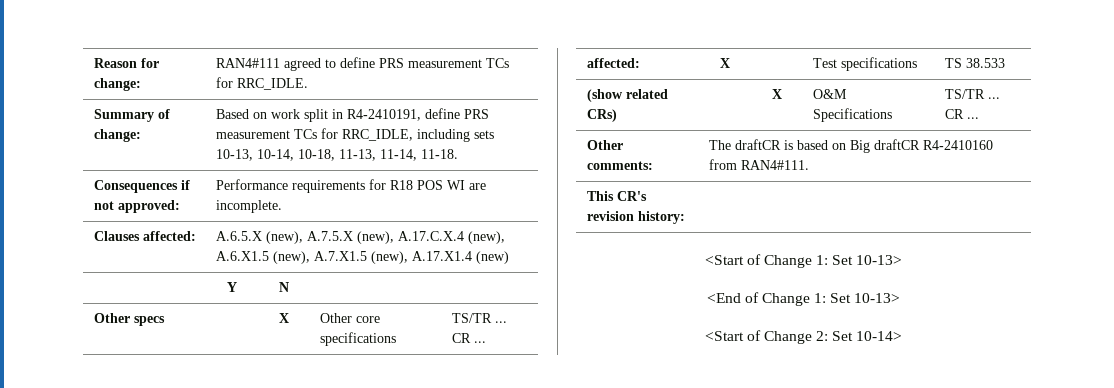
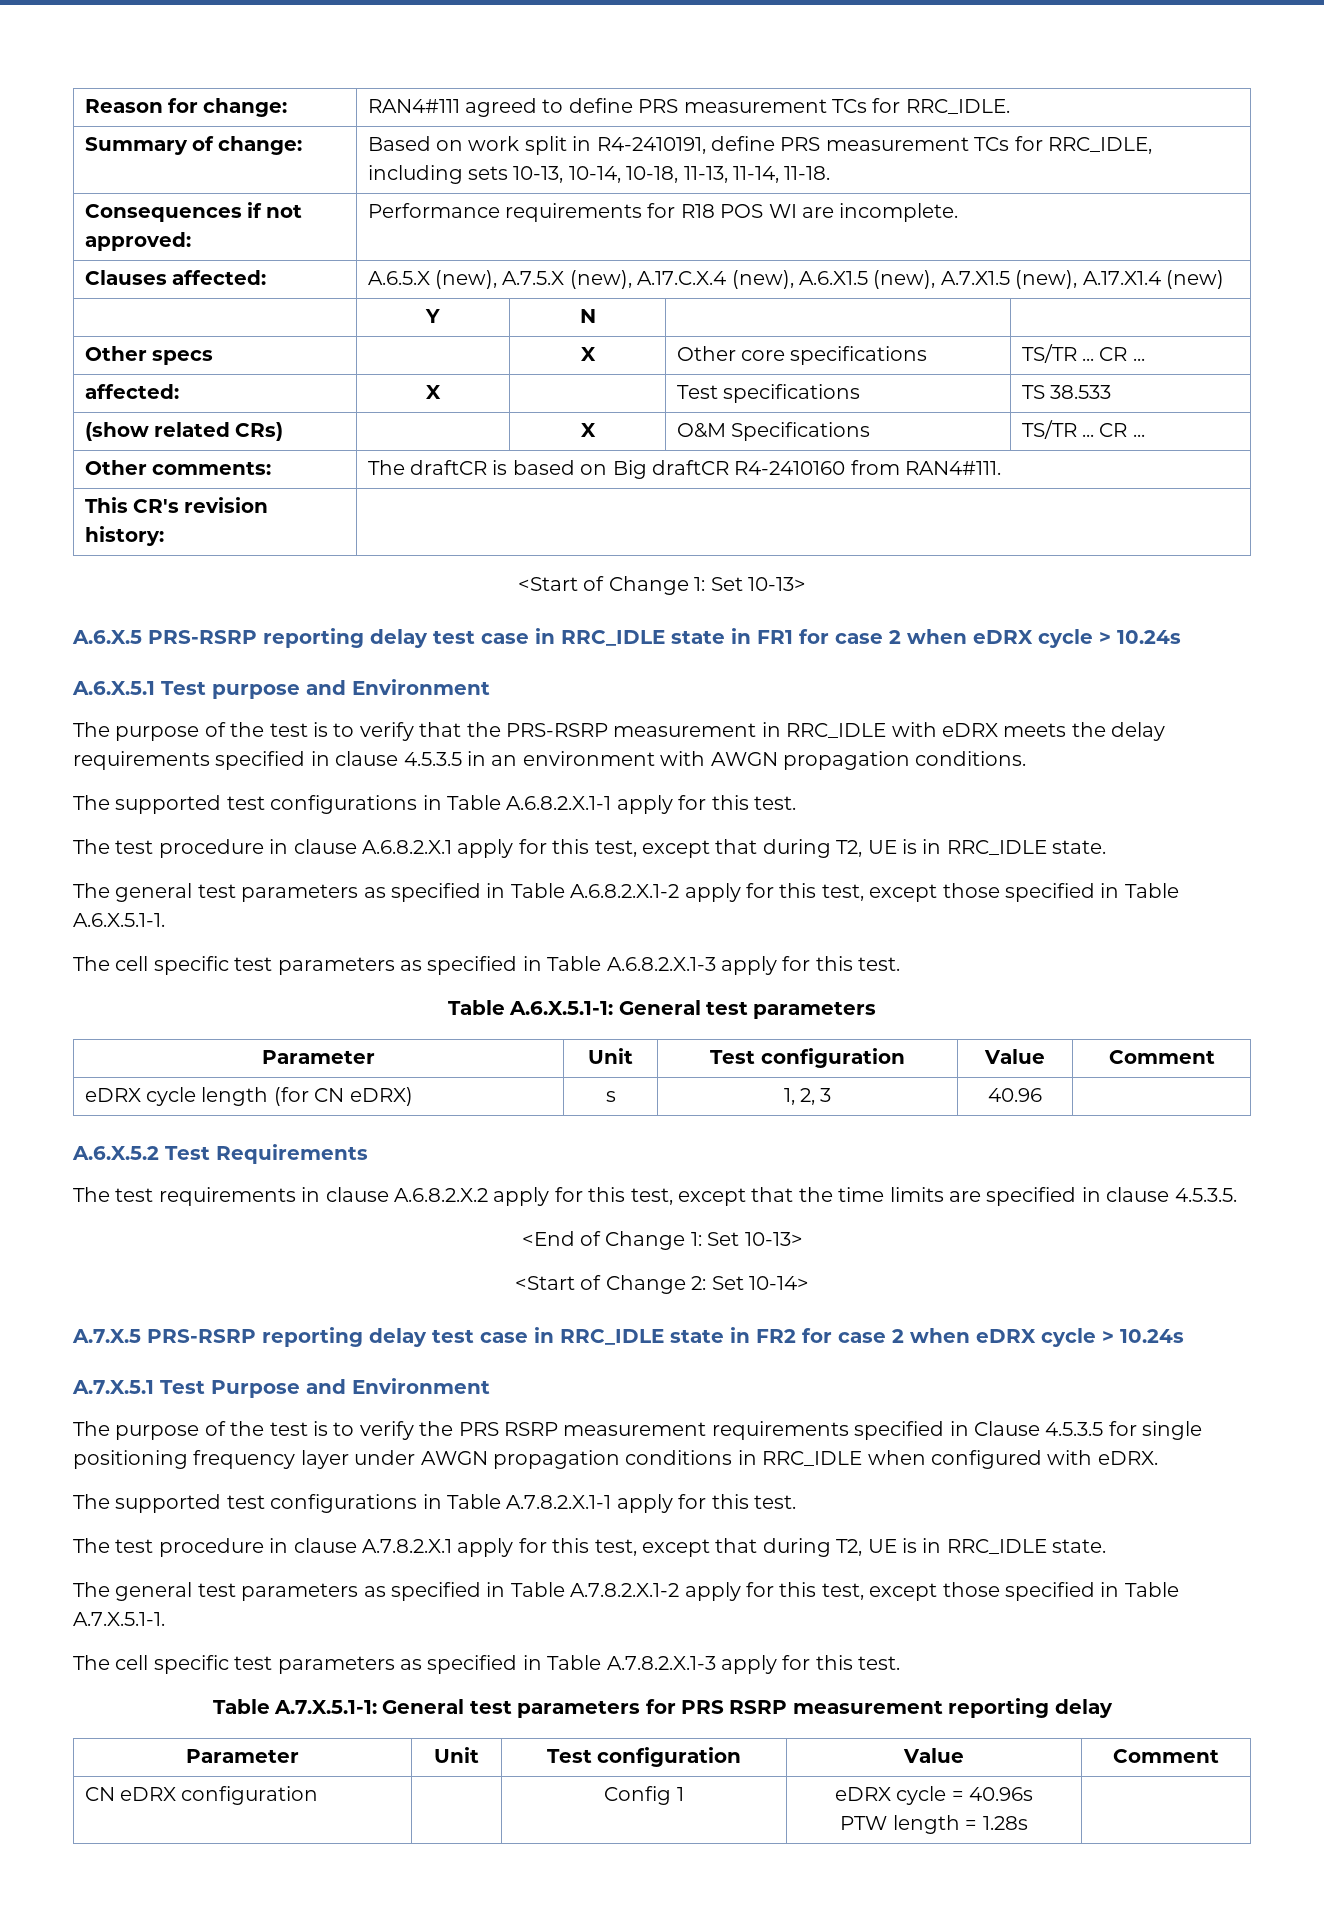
+ A.6.X.5 PRS-RSRP reporting delay test case in RRC_IDLE state in FR1 for case 2 when eDRX cycle > 10.24s
+ A.6.X.5.1 Test purpose and Environment
+ The purpose of the test is to verify that the PRS-RSRP measurement in RRC_IDLE with eDRX meets the delay requirements specified in clause 4.5.3.5 in an environment with AWGN propagation conditions.
+ The supported test configurations in Table A.6.8.2.X.1-1 apply for this test.
+ The test procedure in clause A.6.8.2.X.1 apply for this test, except that during T2, UE is in RRC_IDLE state.
+ The general test parameters as specified in Table A.6.8.2.X.1-2 apply for this test, except those specified in Table A.6.X.5.1-1.
+ The cell specific test parameters as specified in Table A.6.8.2.X.1-3 apply for this test.
+ Table A.6.X.5.1-1: General test parameters
+ Parameter | Unit | Test configuration | Value | Comment
+ eDRX cycle length (for CN eDRX) | s | 1, 2, 3 | 40.96 |
+ A.6.X.5.2 Test Requirements
+ The test requirements in clause A.6.8.2.X.2 apply for this test, except that the time limits are specified in clause 4.5.3.5.
+ A.7.X.5 PRS-RSRP reporting delay test case in RRC_IDLE state in FR2 for case 2 when eDRX cycle > 10.24s
+ A.7.X.5.1 Test Purpose and Environment
+ The purpose of the test is to verify the PRS RSRP measurement requirements specified in Clause 4.5.3.5 for single positioning frequency layer under AWGN propagation conditions in RRC_IDLE when configured with eDRX.
+ The supported test configurations in Table A.7.8.2.X.1-1 apply for this test.
+ The test procedure in clause A.7.8.2.X.1 apply for this test, except that during T2, UE is in RRC_IDLE state.
+ The general test parameters as specified in Table A.7.8.2.X.1-2 apply for this test, except those specified in Table A.7.X.5.1-1.
+ The cell specific test parameters as specified in Table A.7.8.2.X.1-3 apply for this test.
+ Table A.7.X.5.1-1: General test parameters for PRS RSRP measurement reporting delay
+ Parameter | Unit | Test configuration | Value | Comment
+ CN eDRX configuration | | Config 1 | eDRX cycle = 40.96s
+ PTW length = 1.28s |

